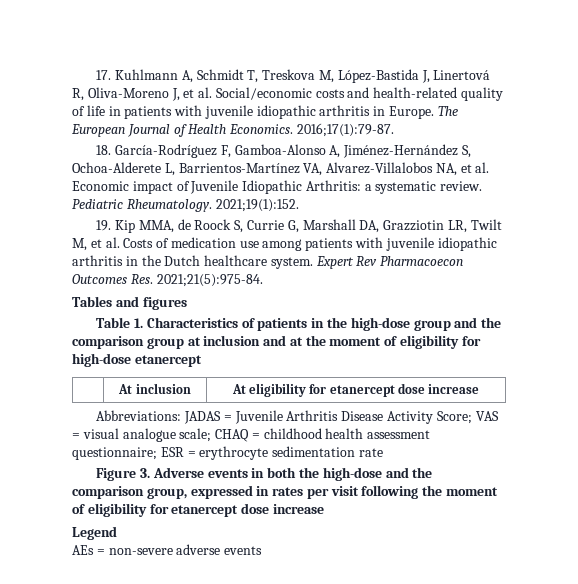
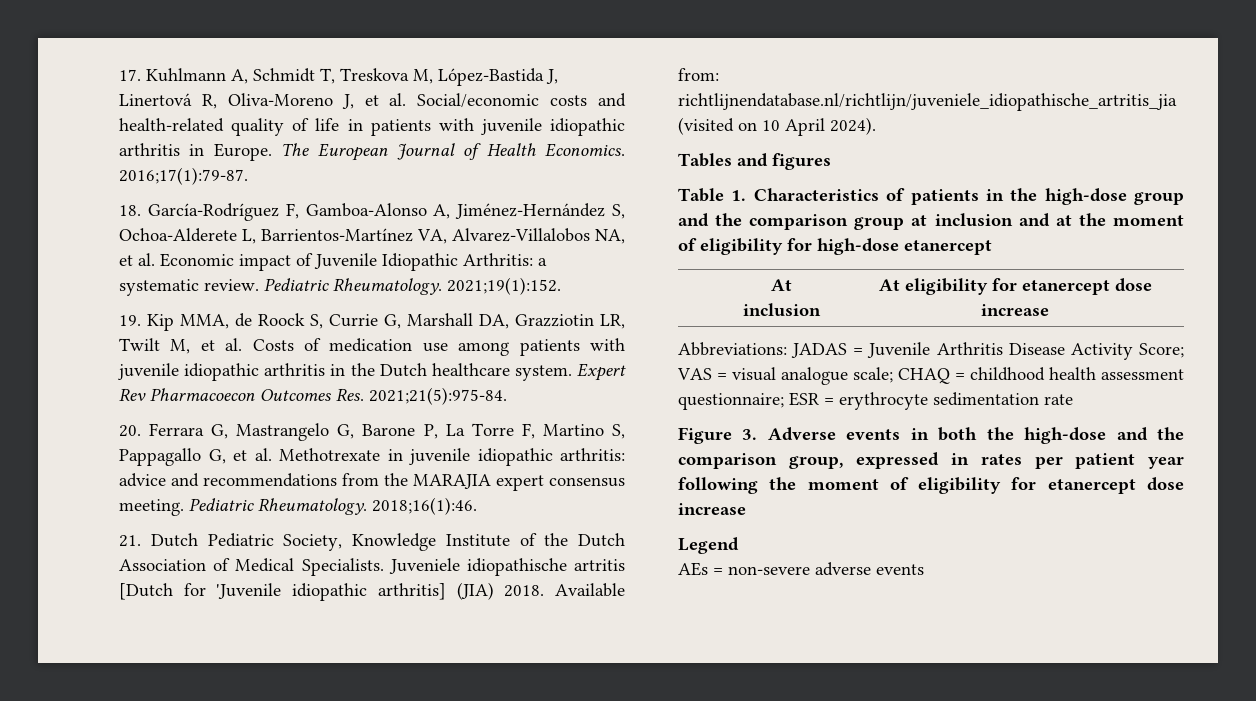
+ 20. Ferrara G, Mastrangelo G, Barone P, La Torre F, Martino S, Pappagallo G, et al. Methotrexate in juvenile idiopathic arthritis: advice and recommendations from the MARAJIA expert consensus meeting. Pediatric Rheumatology. 2018;16(1):46.
+ 21. Dutch Pediatric Society, Knowledge Institute of the Dutch Association of Medical Specialists. Juveniele idiopathische artritis [Dutch for 'Juvenile idiopathic arthritis] (JIA) 2018. Available from: richtlijnendatabase.nl/richtlijn/juveniele_idiopathische_artritis_jia (visited on 10 April 2024).
- Figure 3. Adverse events in both the high-dose and the comparison group, expressed in rates per visit following the moment of eligibility for etanercept dose increase
+ Figure 3. Adverse events in both the high-dose and the comparison group, expressed in rates per patient year following the moment of eligibility for etanercept dose increase

